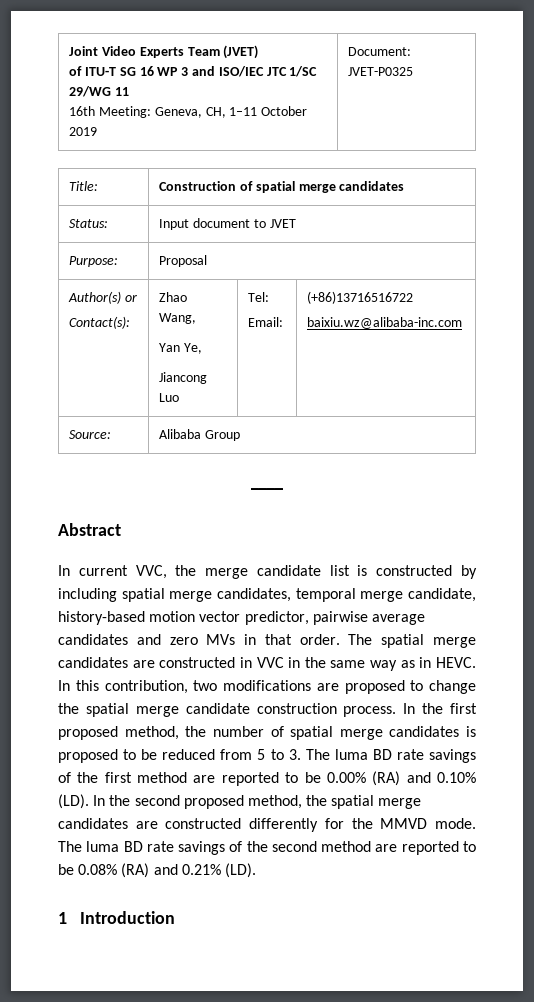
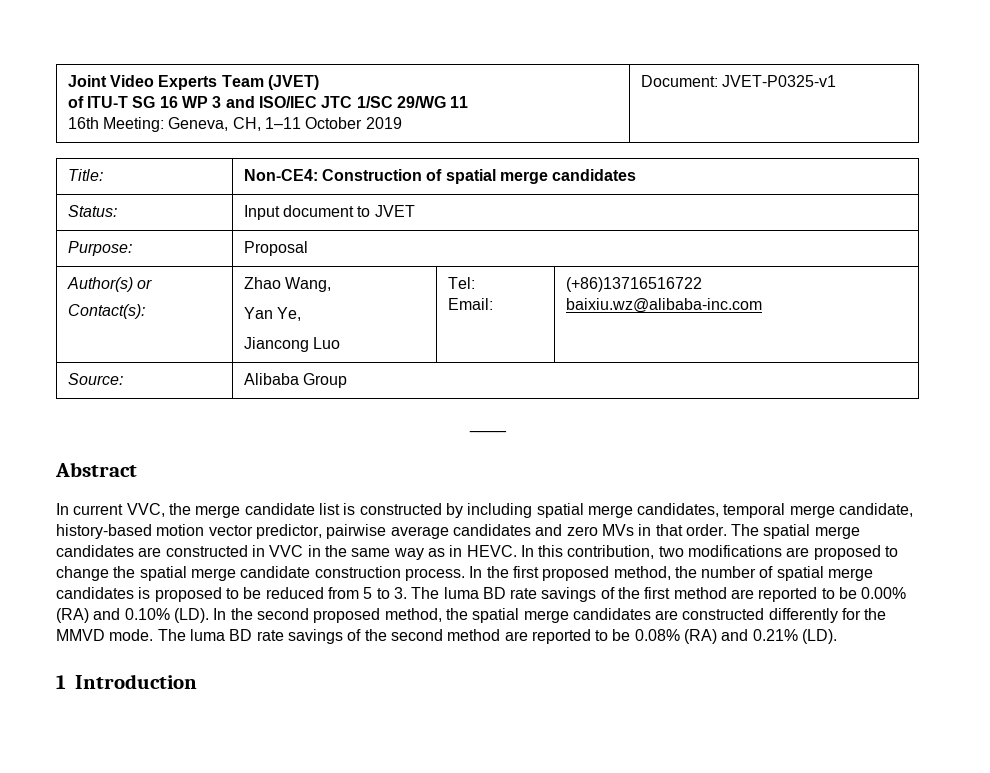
  Joint Video Experts Team (JVET)
  of ITU-T SG 16 WP 3 and ISO/IEC JTC 1/SC 29/WG 11
- 16th Meeting: Geneva, CH, 1–11 October 2019 | Document: JVET-P0325
+ 16th Meeting: Geneva, CH, 1–11 October 2019 | Document: JVET-P0325-v1
- Title: | Construction of spatial merge candidates
+ Title: | Non-CE4: Construction of spatial merge candidates

